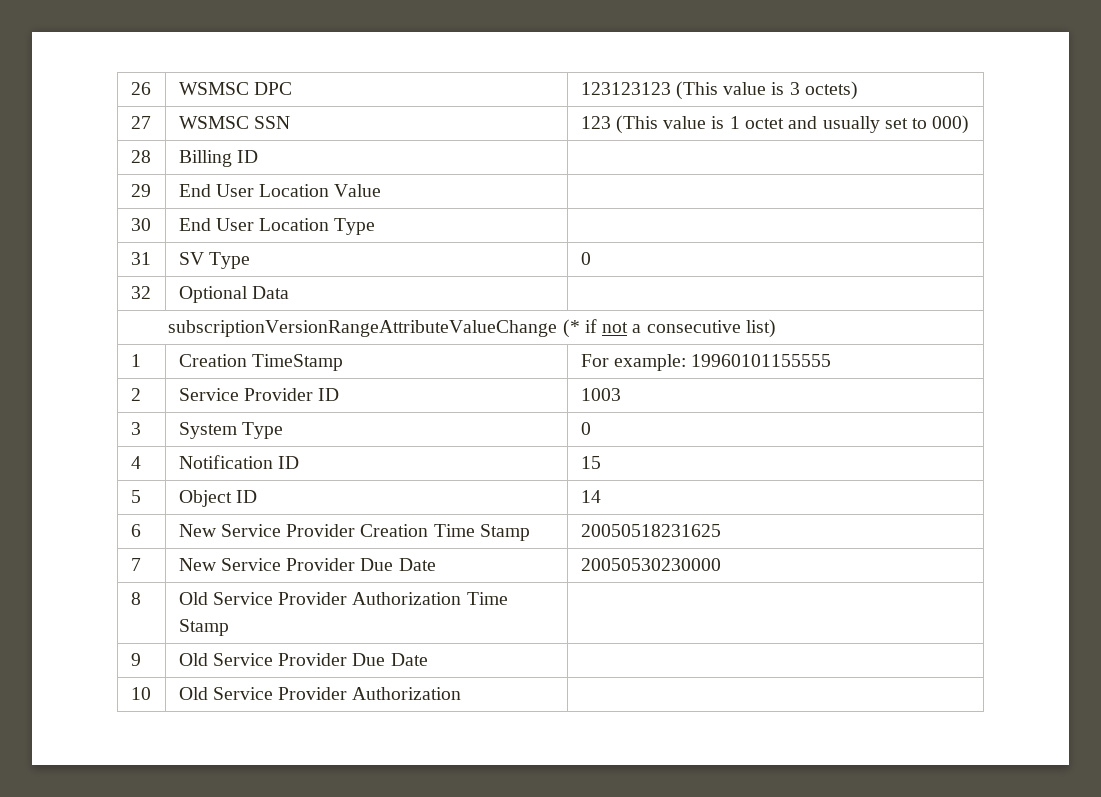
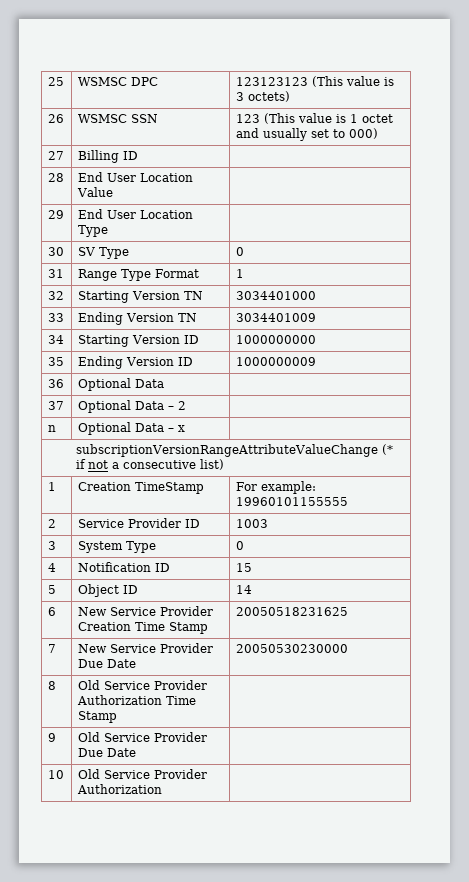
- 26 | WSMSC DPC | 123123123 (This value is 3 octets)
+ 25 | WSMSC DPC | 123123123 (This value is 3 octets)
- 27 | WSMSC SSN | 123 (This value is 1 octet and usually set to 000)
+ 26 | WSMSC SSN | 123 (This value is 1 octet and usually set to 000)
- 28 | Billing ID |
+ 27 | Billing ID |
+ 28 | End User Location Value |
- 29 | End User Location Value |
+ 29 | End User Location Type |
- 30 | End User Location Type |
- 31 | SV Type | 0
- 32 | Optional Data |
+ 30 | SV Type | 0
+ 31 | Range Type Format | 1
+ 32 | Starting Version TN | 3034401000
+ 33 | Ending Version TN | 3034401009
+ 34 | Starting Version ID | 1000000000
+ 35 | Ending Version ID | 1000000009
+ 36 | Optional Data |
+ 37 | Optional Data – 2 |
+ n | Optional Data – x |

